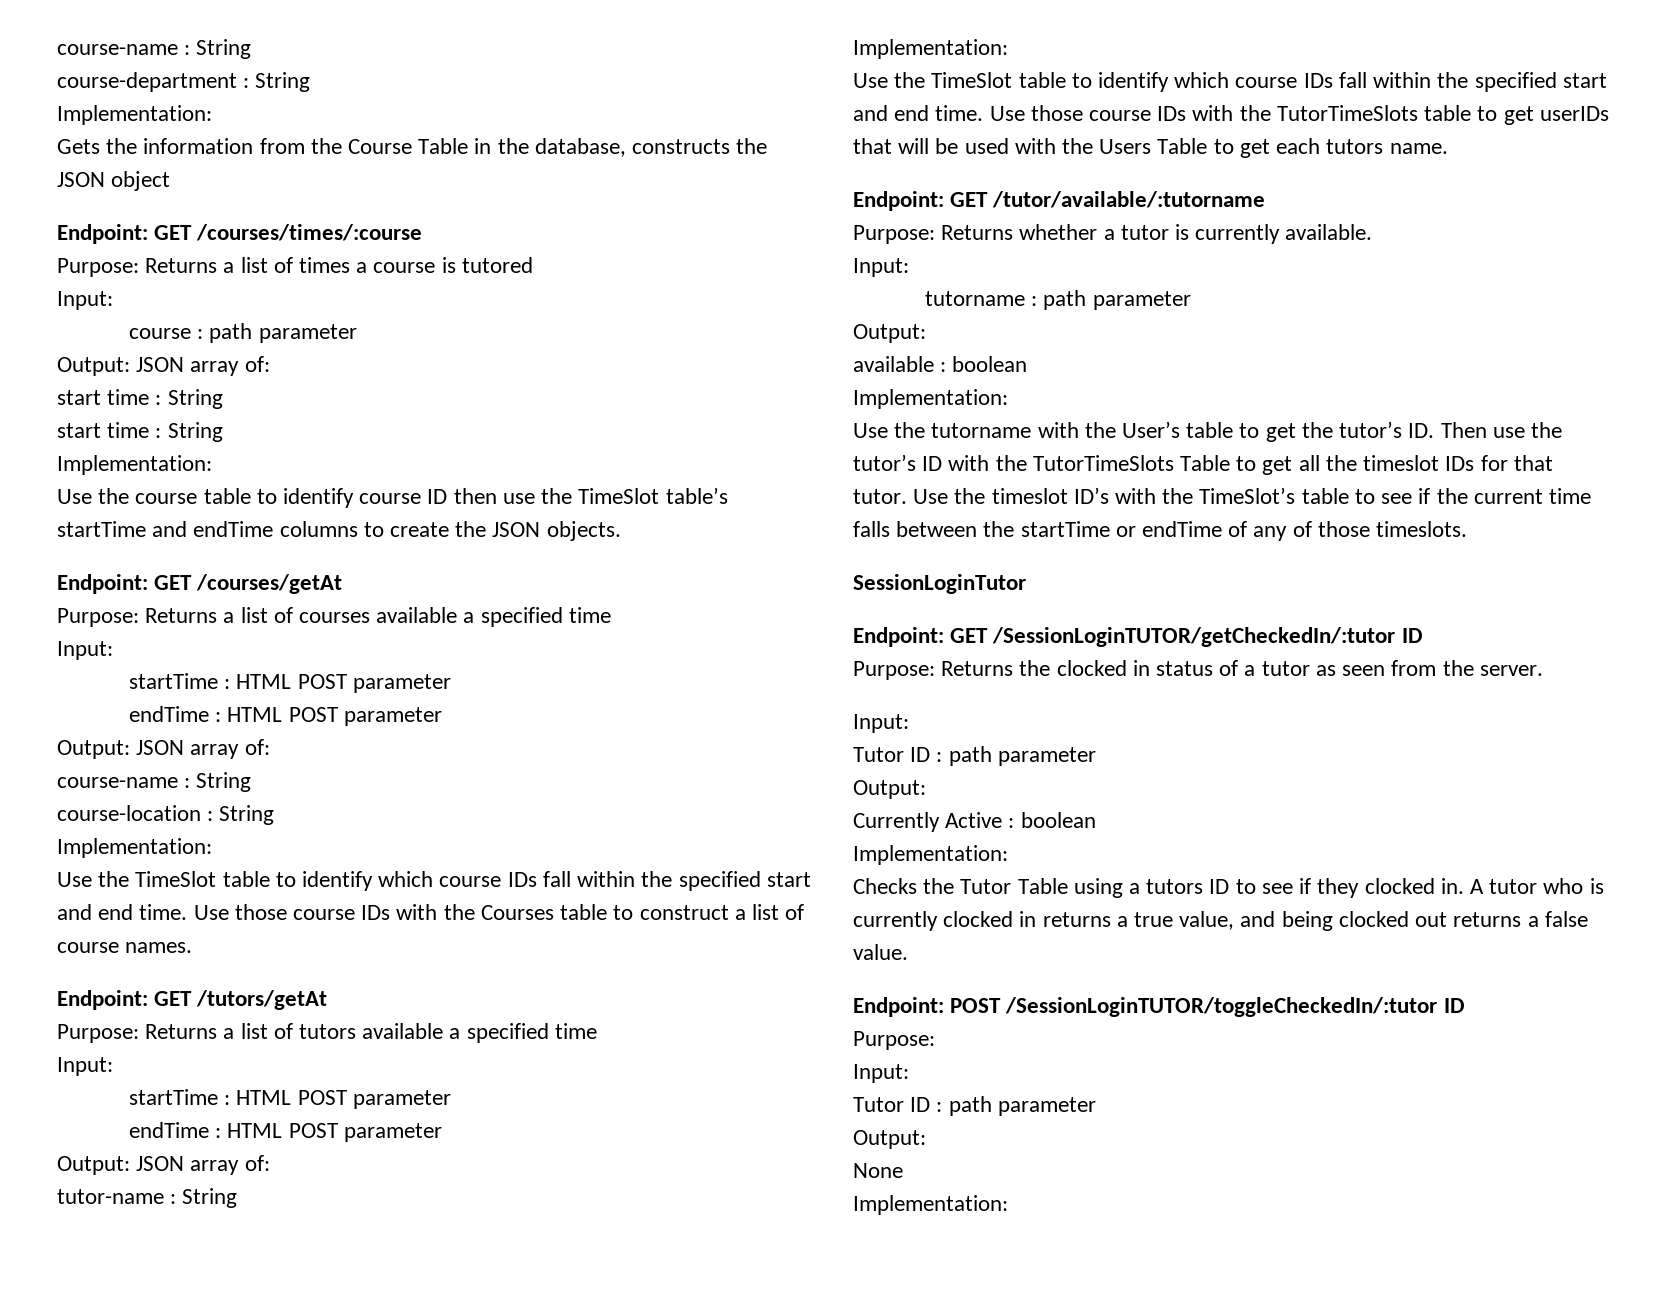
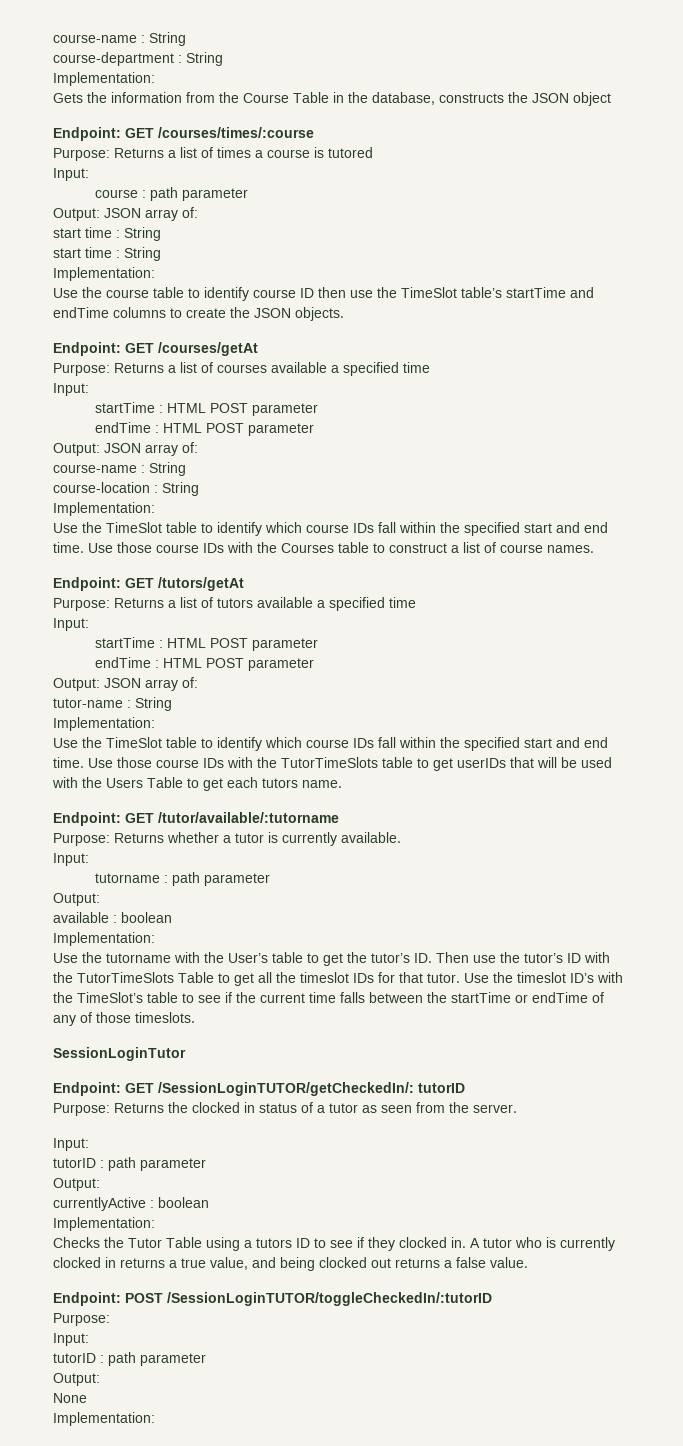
- Endpoint: GET /SessionLoginTUTOR/getCheckedIn/:tutor ID
+ Endpoint: GET /SessionLoginTUTOR/getCheckedIn/: tutorID
  Purpose: Returns the clocked in status of a tutor as seen from the server.
  Input:
- Tutor ID : path parameter
+ tutorID : path parameter
  Output:
- Currently Active : boolean
+ currentlyActive : boolean
- Endpoint: POST /SessionLoginTUTOR/toggleCheckedIn/:tutor ID
+ Endpoint: POST /SessionLoginTUTOR/toggleCheckedIn/:tutorID
  Purpose:
  Input:
- Tutor ID : path parameter
+ tutorID : path parameter

